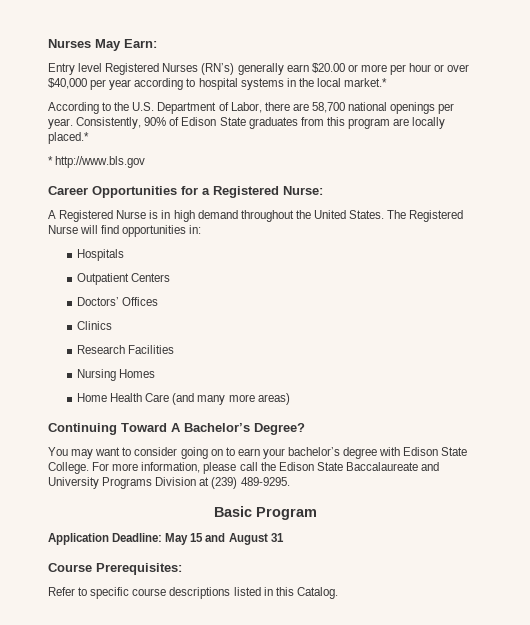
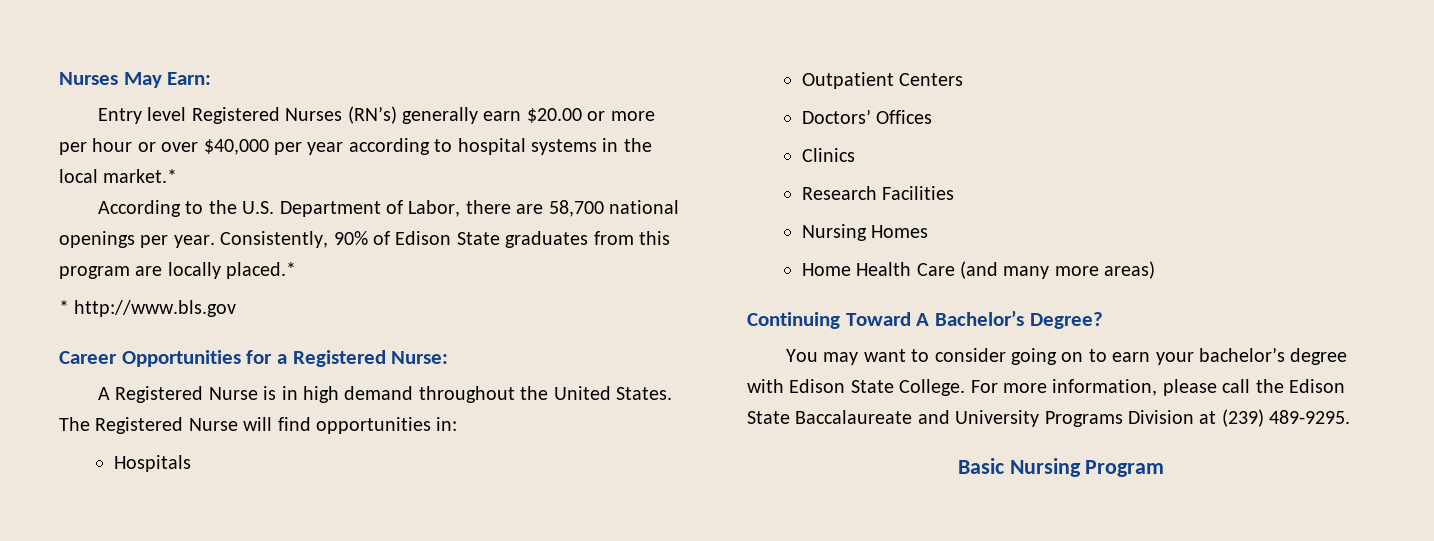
- Basic Program
+ Basic Nursing Program
- Application Deadline: May 15 and August 31
- Course Prerequisites:
- Refer to specific course descriptions listed in this Catalog.

